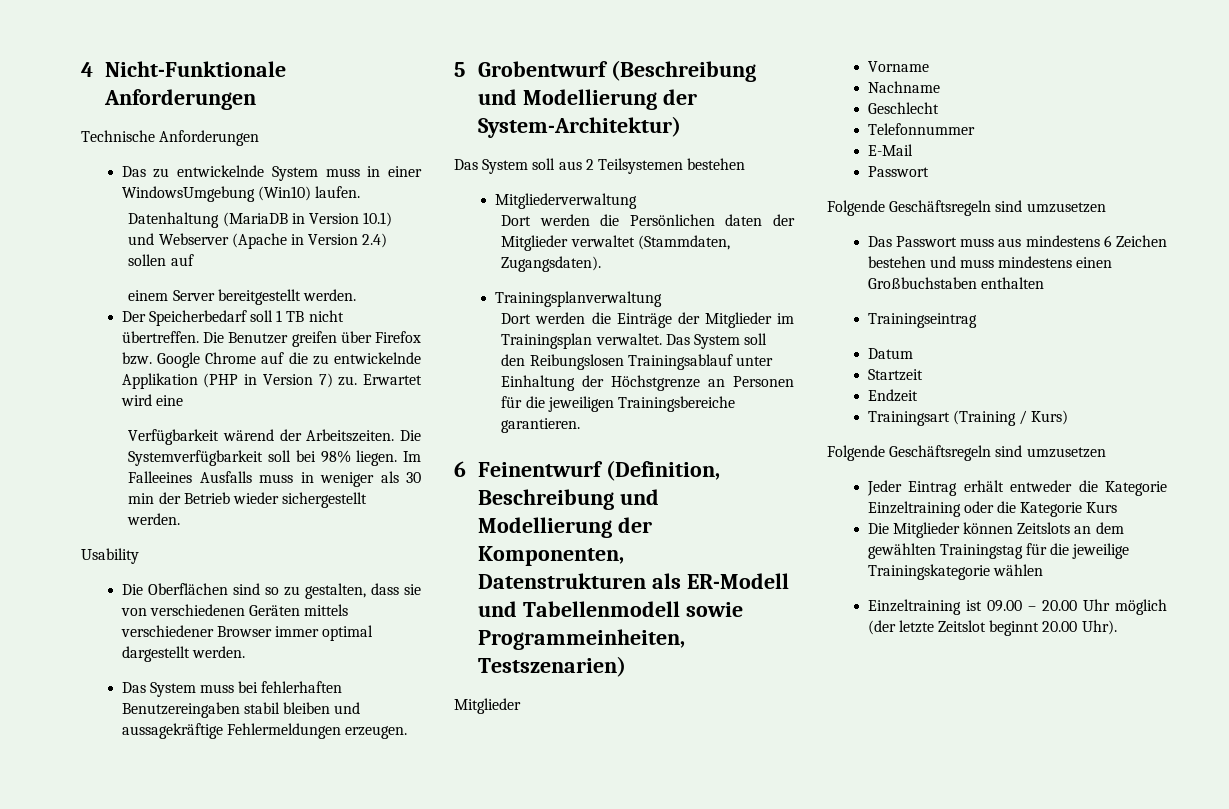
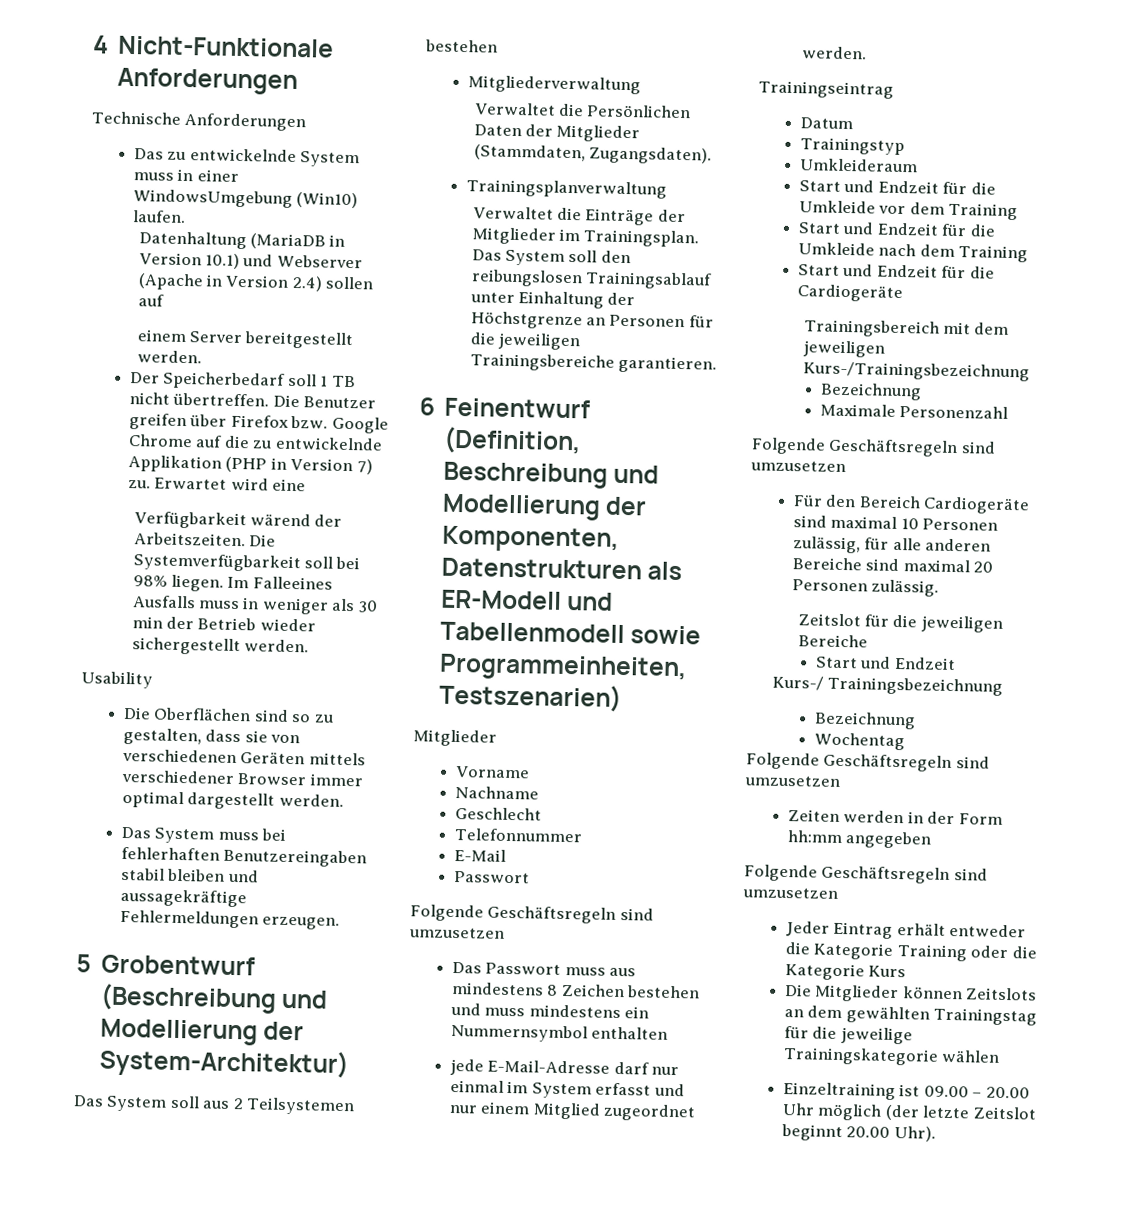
- Dort werden die Persönlichen daten der Mitglieder verwaltet (Stammdaten, Zugangsdaten).
+ Verwaltet die Persönlichen Daten der Mitglieder (Stammdaten, Zugangsdaten).
- Dort werden die Einträge der Mitglieder im Trainingsplan verwaltet.
+ Verwaltet die Einträge der Mitglieder im Trainingsplan.
- Das System soll den Reibungslosen Trainingsablauf unter Einhaltung der Höchstgrenze an Personen für die jeweiligen Trainingsbereiche garantieren.
+ Das System soll den reibungslosen Trainingsablauf unter Einhaltung der Höchstgrenze an Personen für die jeweiligen Trainingsbereiche garantieren.
- Das Passwort muss aus mindestens 6 Zeichen bestehen und muss mindestens einen Großbuchstaben enthalten
+ Das Passwort muss aus mindestens 8 Zeichen bestehen und muss mindestens ein Nummernsymbol enthalten
+ jede E-Mail-Adresse darf nur einmal im System erfasst und nur einem Mitglied zugeordnet werden.
  Trainingseintrag
  Datum
- Startzeit
- Endzeit
- Trainingsart (Training / Kurs)
+ Trainingstyp
+ Umkleideraum
+ Start und Endzeit für die Umkleide vor dem Training
+ Start und Endzeit für die Umkleide nach dem Training
+ Start und Endzeit für die Cardiogeräte
+ Trainingsbereich mit dem jeweiligen Kurs-/Trainingsbezeichnung
+ Bezeichnung
+ Maximale Personenzahl
+ Folgende Geschäftsregeln sind umzusetzen
+ Für den Bereich Cardiogeräte sind maximal 10 Personen zulässig, für alle anderen Bereiche sind maximal 20 Personen zulässig.
+ Zeitslot für die jeweiligen Bereiche
+ Start und Endzeit
+ Kurs-/ Trainingsbezeichnung
+ Bezeichnung
+ Wochentag
+ Folgende Geschäftsregeln sind umzusetzen
+ Zeiten werden in der Form hh:mm angegeben
- Jeder Eintrag erhält entweder die Kategorie Einzeltraining oder die Kategorie Kurs
+ Jeder Eintrag erhält entweder die Kategorie Training oder die Kategorie Kurs

